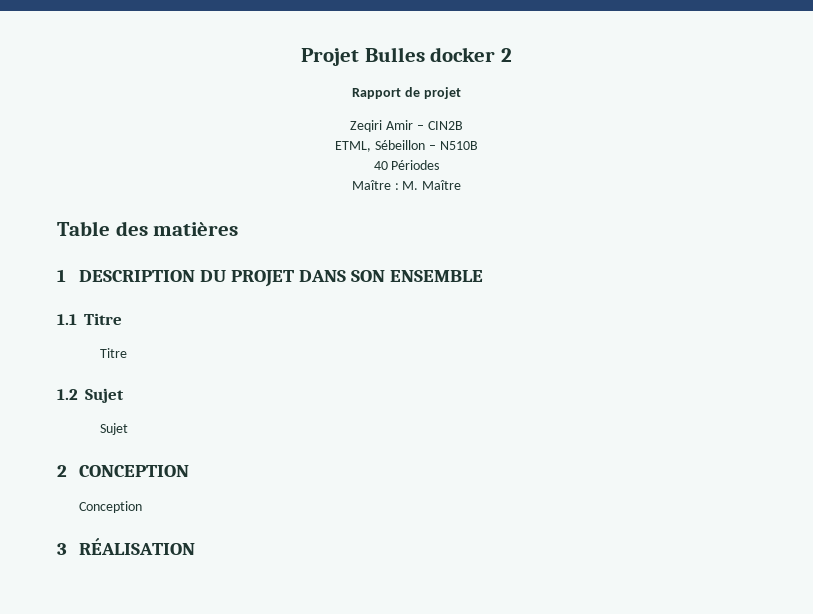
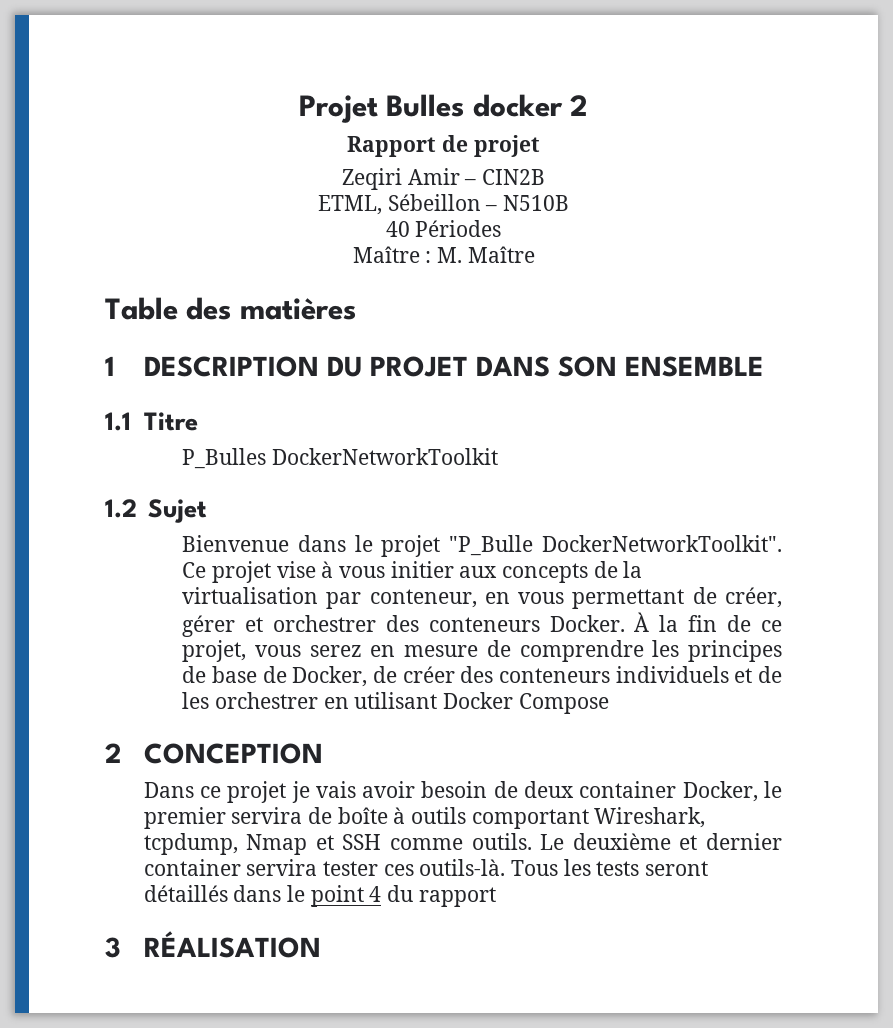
  1.1 Titre
- Titre
+ P_Bulles DockerNetworkToolkit
  1.2 Sujet
- Sujet
+ Bienvenue dans le projet "P_Bulle DockerNetworkToolkit". Ce projet vise à vous initier aux concepts de la virtualisation par conteneur, en vous permettant de créer, gérer et orchestrer des conteneurs Docker. À la fin de ce projet, vous serez en mesure de comprendre les principes de base de Docker, de créer des conteneurs individuels et de les orchestrer en utilisant Docker Compose
  2 CONCEPTION
- Conception
+ Dans ce projet je vais avoir besoin de deux container Docker, le premier servira de boîte à outils comportant Wireshark, tcpdump, Nmap et SSH comme outils. Le deuxième et dernier container servira tester ces outils-là. Tous les tests seront détaillés dans le point 4 du rapport

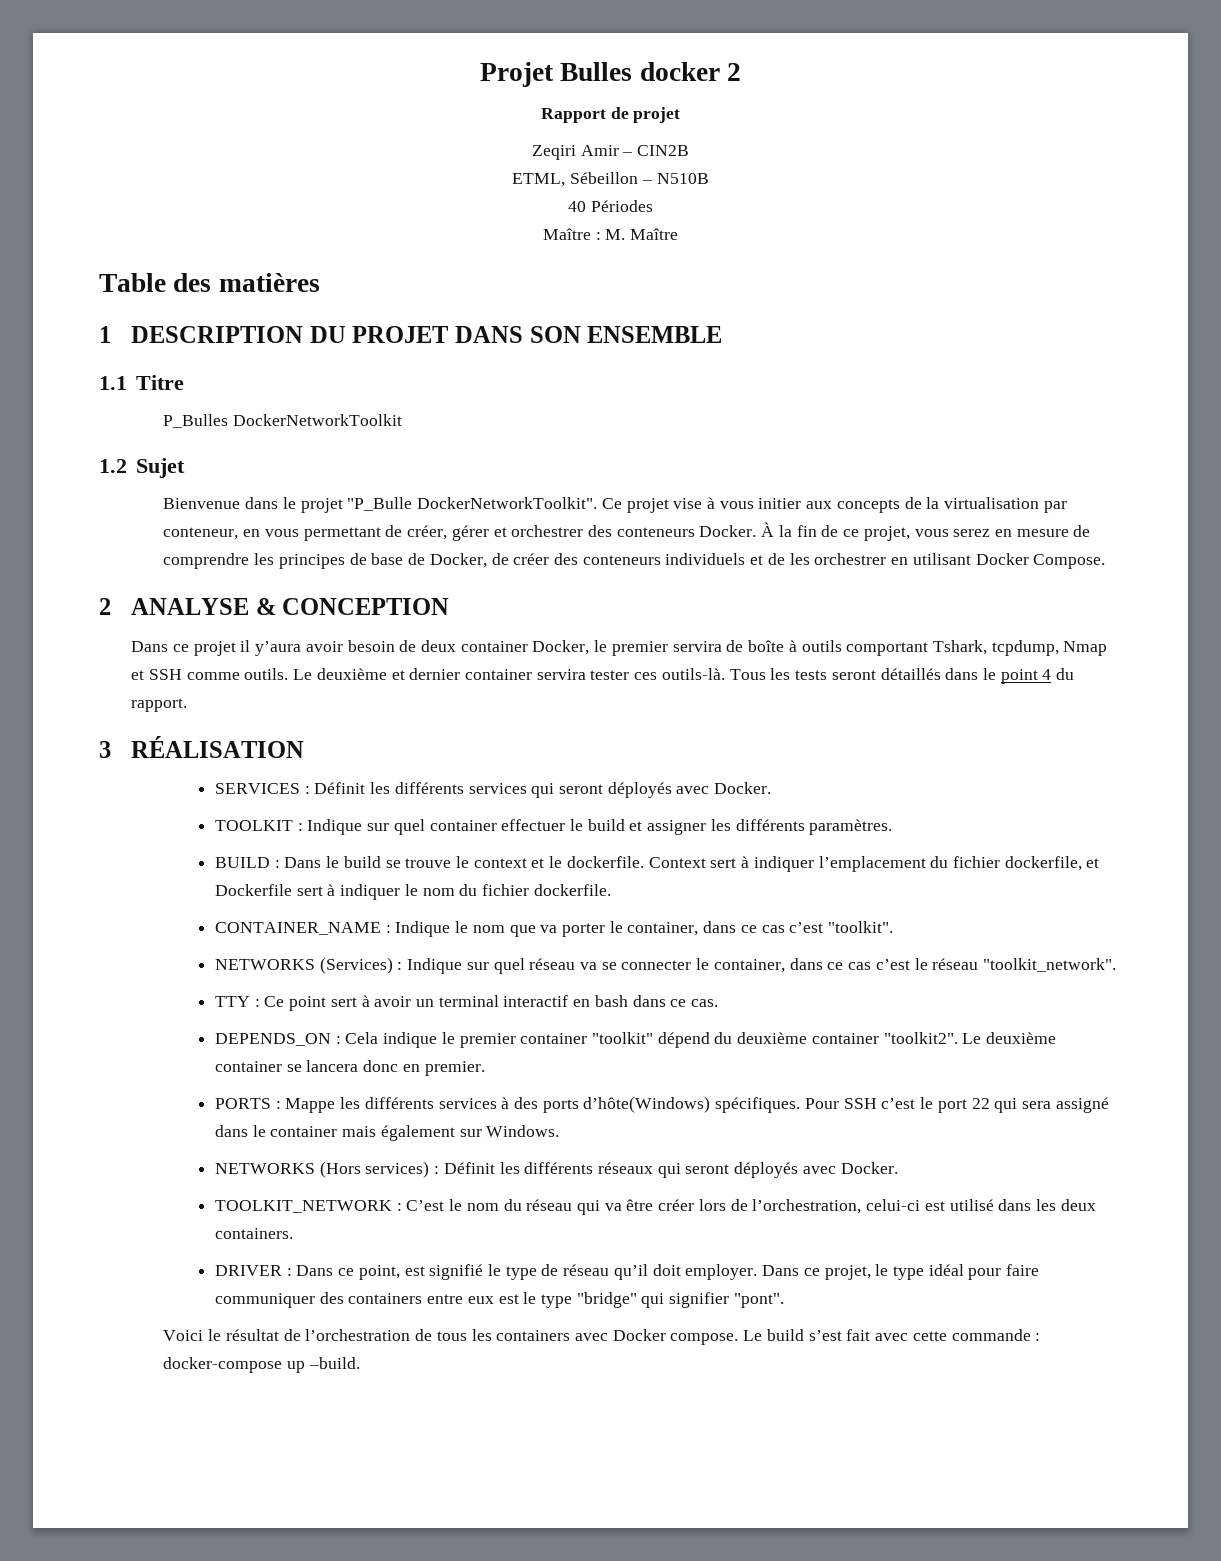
- À la fin de ce projet, vous serez en mesure de comprendre les principes de base de Docker, de créer des conteneurs individuels et de les orchestrer en utilisant Docker Compose
- 2 CONCEPTION
+ À la fin de ce projet, vous serez en mesure de comprendre les principes de base de Docker, de créer des conteneurs individuels et de les orchestrer en utilisant Docker Compose.
+ 2 ANALYSE & CONCEPTION
- Dans ce projet je vais avoir besoin de deux container Docker, le premier servira de boîte à outils comportant Wireshark, tcpdump, Nmap et SSH comme outils.
+ Dans ce projet il y’aura avoir besoin de deux container Docker, le premier servira de boîte à outils comportant Tshark, tcpdump, Nmap et SSH comme outils.
- Tous les tests seront détaillés dans le point 4 du rapport
+ Tous les tests seront détaillés dans le point 4 du rapport.
+ SERVICES : Définit les différents services qui seront déployés avec Docker.
+ TOOLKIT : Indique sur quel container effectuer le build et assigner les différents paramètres.
+ BUILD : Dans le build se trouve le context et le dockerfile. Context sert à indiquer l’emplacement du fichier dockerfile, et Dockerfile sert à indiquer le nom du fichier dockerfile.
+ CONTAINER_NAME : Indique le nom que va porter le container, dans ce cas c’est "toolkit".
+ NETWORKS (Services) : Indique sur quel réseau va se connecter le container, dans ce cas c’est le réseau "toolkit_network".
+ TTY : Ce point sert à avoir un terminal interactif en bash dans ce cas.
+ DEPENDS_ON : Cela indique le premier container "toolkit" dépend du deuxième container "toolkit2". Le deuxième container se lancera donc en premier.
+ PORTS : Mappe les différents services à des ports d’hôte(Windows) spécifiques. Pour SSH c’est le port 22 qui sera assigné dans le container mais également sur Windows.
+ NETWORKS (Hors services) : Définit les différents réseaux qui seront déployés avec Docker.
+ TOOLKIT_NETWORK : C’est le nom du réseau qui va être créer lors de l’orchestration, celui-ci est utilisé dans les deux containers.
+ DRIVER : Dans ce point, est signifié le type de réseau qu’il doit employer. Dans ce projet, le type idéal pour faire communiquer des containers entre eux est le type "bridge" qui signifier "pont".
+ Voici le résultat de l’orchestration de tous les containers avec Docker compose. Le build s’est fait avec cette commande : docker-compose up –build.

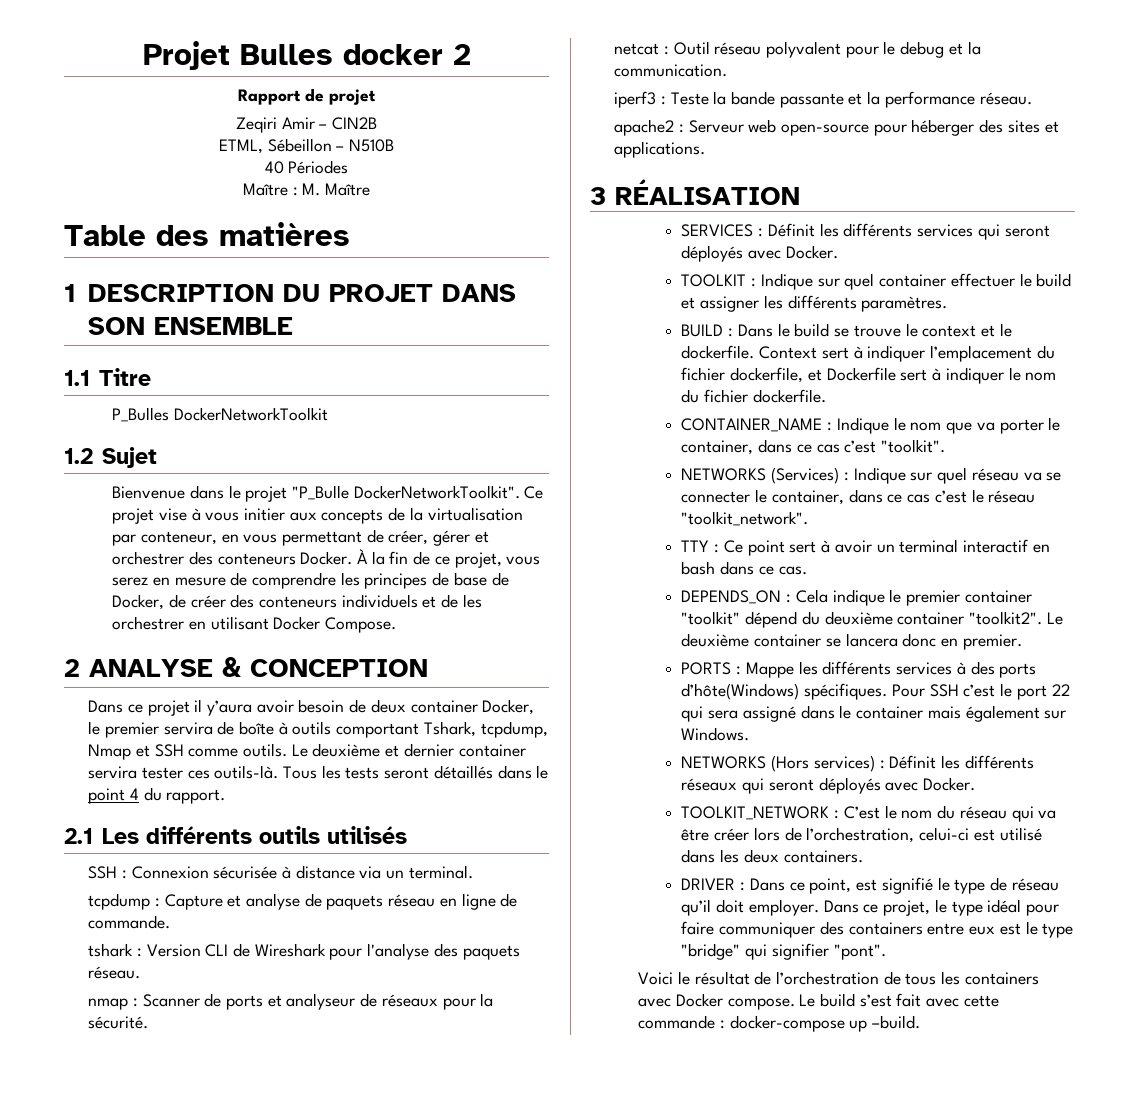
+ 2.1 Les différents outils utilisés
+ SSH : Connexion sécurisée à distance via un terminal.
+ tcpdump : Capture et analyse de paquets réseau en ligne de commande.
+ tshark : Version CLI de Wireshark pour l'analyse des paquets réseau.
+ nmap : Scanner de ports et analyseur de réseaux pour la sécurité.
+ netcat : Outil réseau polyvalent pour le debug et la communication.
+ iperf3 : Teste la bande passante et la performance réseau.
+ apache2 : Serveur web open-source pour héberger des sites et applications.

